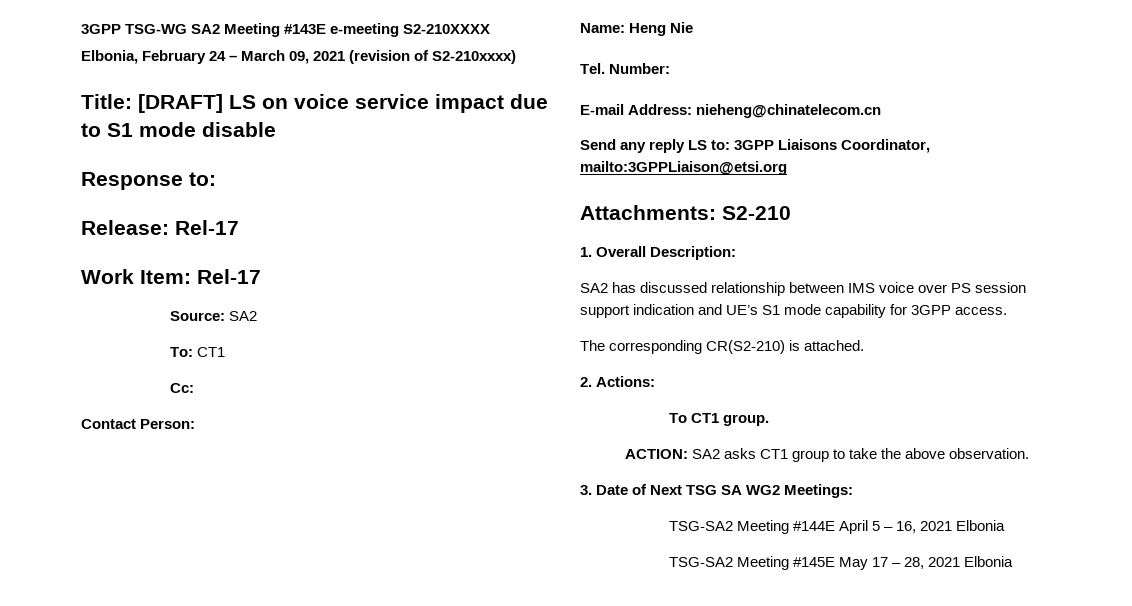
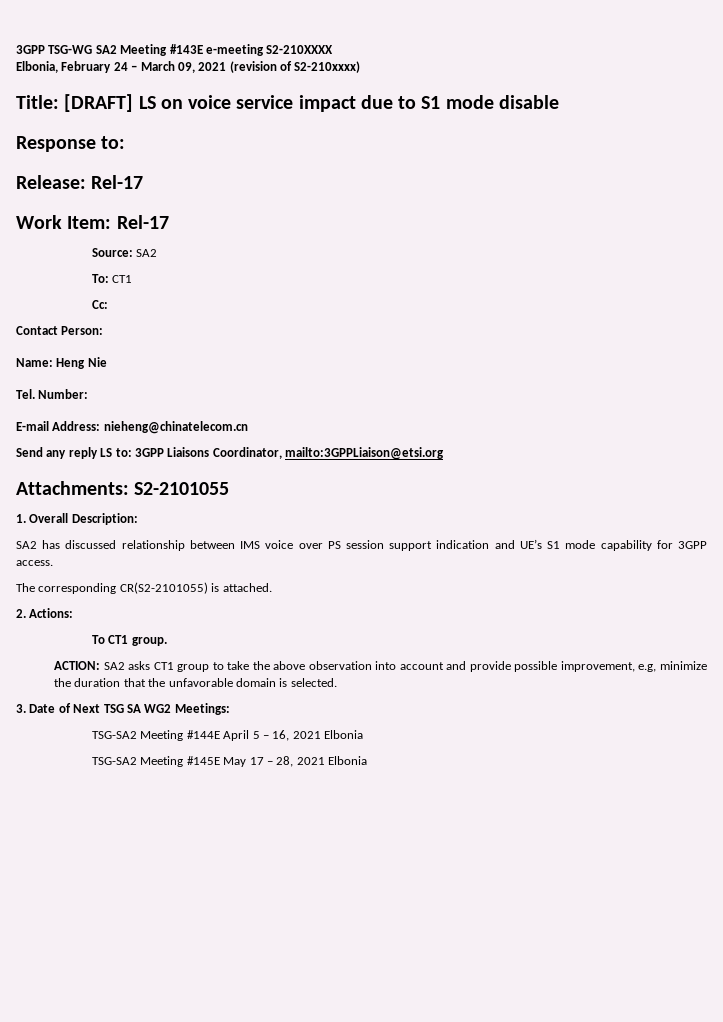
- Attachments: S2-210
+ Attachments: S2-2101055
- The corresponding CR(S2-210) is attached.
+ The corresponding CR(S2-2101055) is attached.
- ACTION: SA2 asks CT1 group to take the above observation.
+ ACTION: SA2 asks CT1 group to take the above observation into account and provide possible improvement, e.g, minimize the duration that the unfavorable domain is selected.

